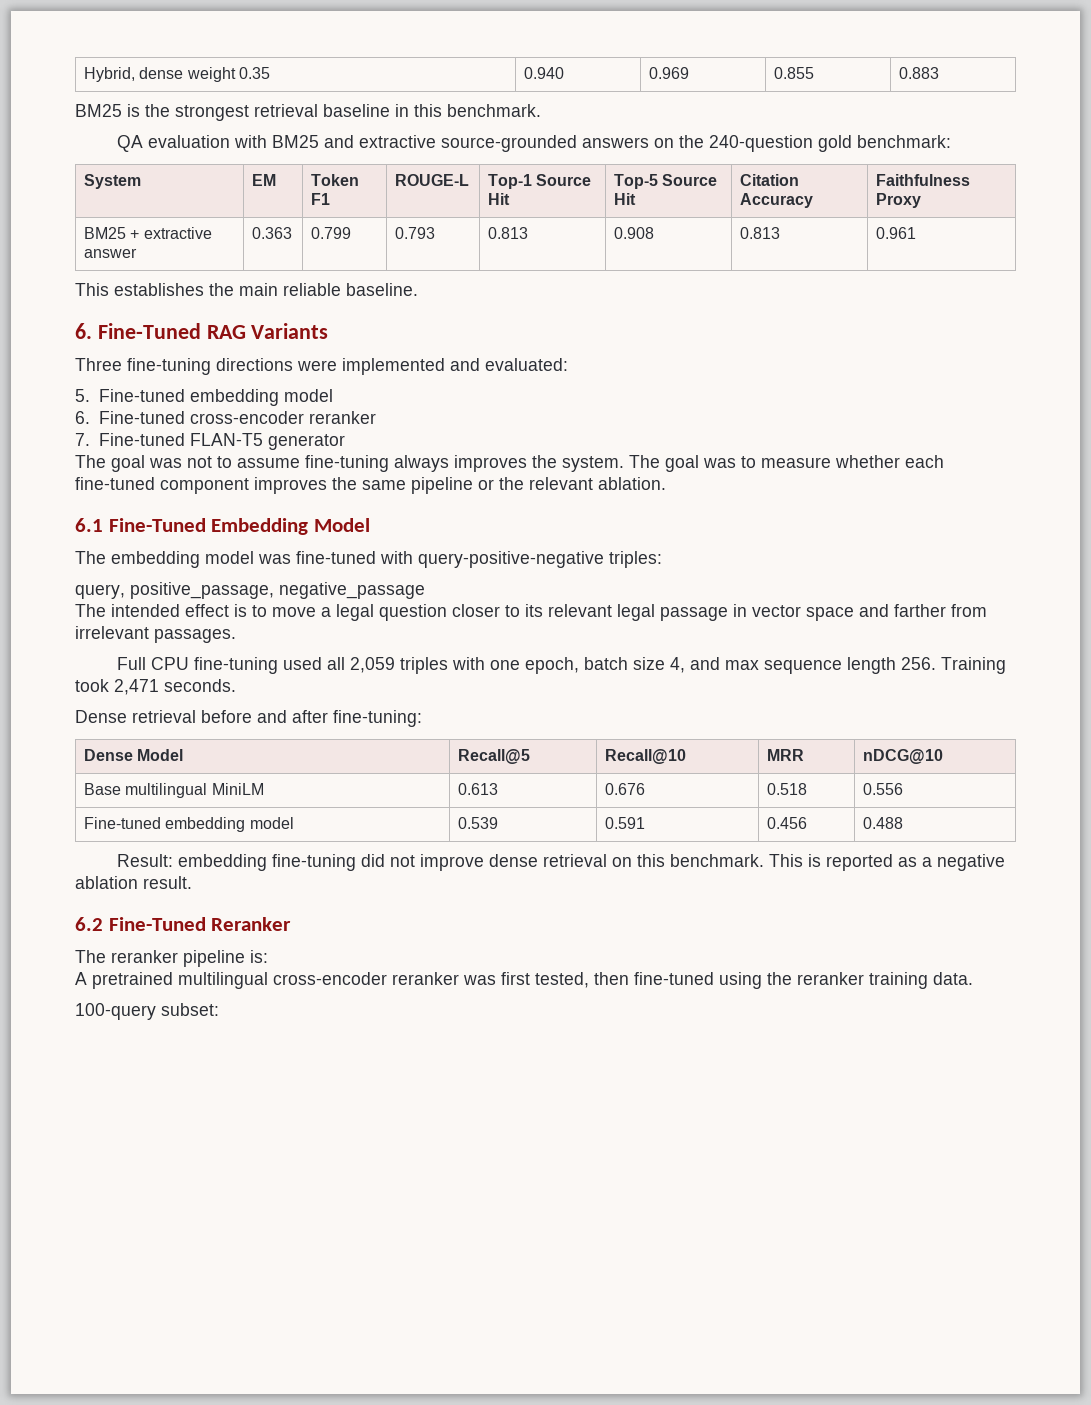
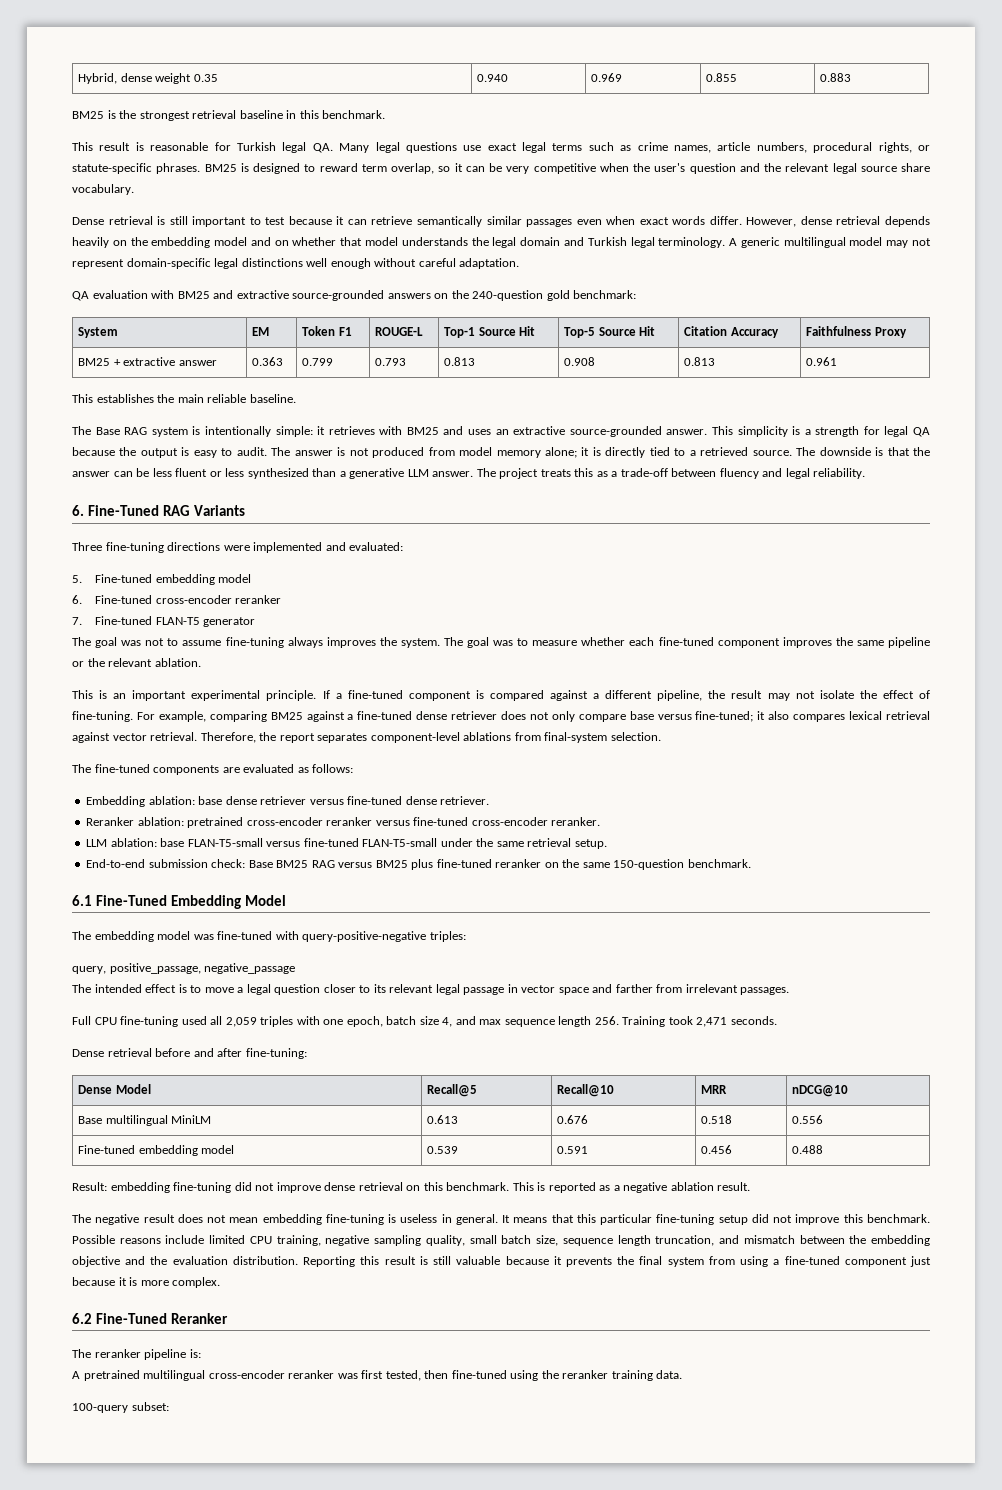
+ This result is reasonable for Turkish legal QA. Many legal questions use exact legal terms such as crime names, article numbers, procedural rights, or statute-specific phrases. BM25 is designed to reward term overlap, so it can be very competitive when the user's question and the relevant legal source share vocabulary.
+ Dense retrieval is still important to test because it can retrieve semantically similar passages even when exact words differ. However, dense retrieval depends heavily on the embedding model and on whether that model understands the legal domain and Turkish legal terminology. A generic multilingual model may not represent domain-specific legal distinctions well enough without careful adaptation.
+ The Base RAG system is intentionally simple: it retrieves with BM25 and uses an extractive source-grounded answer. This simplicity is a strength for legal QA because the output is easy to audit. The answer is not produced from model memory alone; it is directly tied to a retrieved source. The downside is that the answer can be less fluent or less synthesized than a generative LLM answer. The project treats this as a trade-off between fluency and legal reliability.
+ This is an important experimental principle. If a fine-tuned component is compared against a different pipeline, the result may not isolate the effect of fine-tuning. For example, comparing BM25 against a fine-tuned dense retriever does not only compare base versus fine-tuned; it also compares lexical retrieval against vector retrieval. Therefore, the report separates component-level ablations from final-system selection.
+ The fine-tuned components are evaluated as follows:
+ Embedding ablation: base dense retriever versus fine-tuned dense retriever.
+ Reranker ablation: pretrained cross-encoder reranker versus fine-tuned cross-encoder reranker.
+ LLM ablation: base FLAN-T5-small versus fine-tuned FLAN-T5-small under the same retrieval setup.
+ End-to-end submission check: Base BM25 RAG versus BM25 plus fine-tuned reranker on the same 150-question benchmark.
+ The negative result does not mean embedding fine-tuning is useless in general. It means that this particular fine-tuning setup did not improve this benchmark. Possible reasons include limited CPU training, negative sampling quality, small batch size, sequence length truncation, and mismatch between the embedding objective and the evaluation distribution. Reporting this result is still valuable because it prevents the final system from using a fine-tuned component just because it is more complex.

